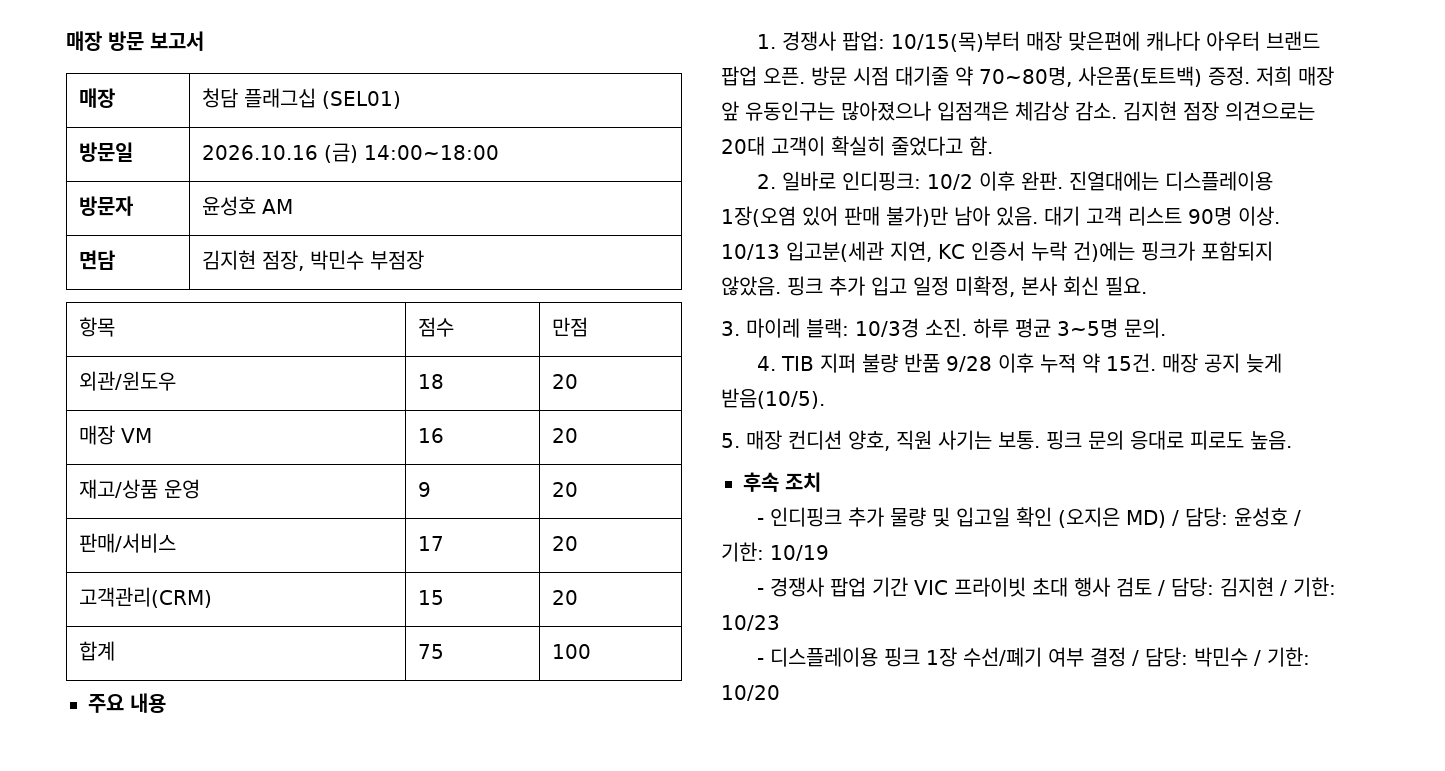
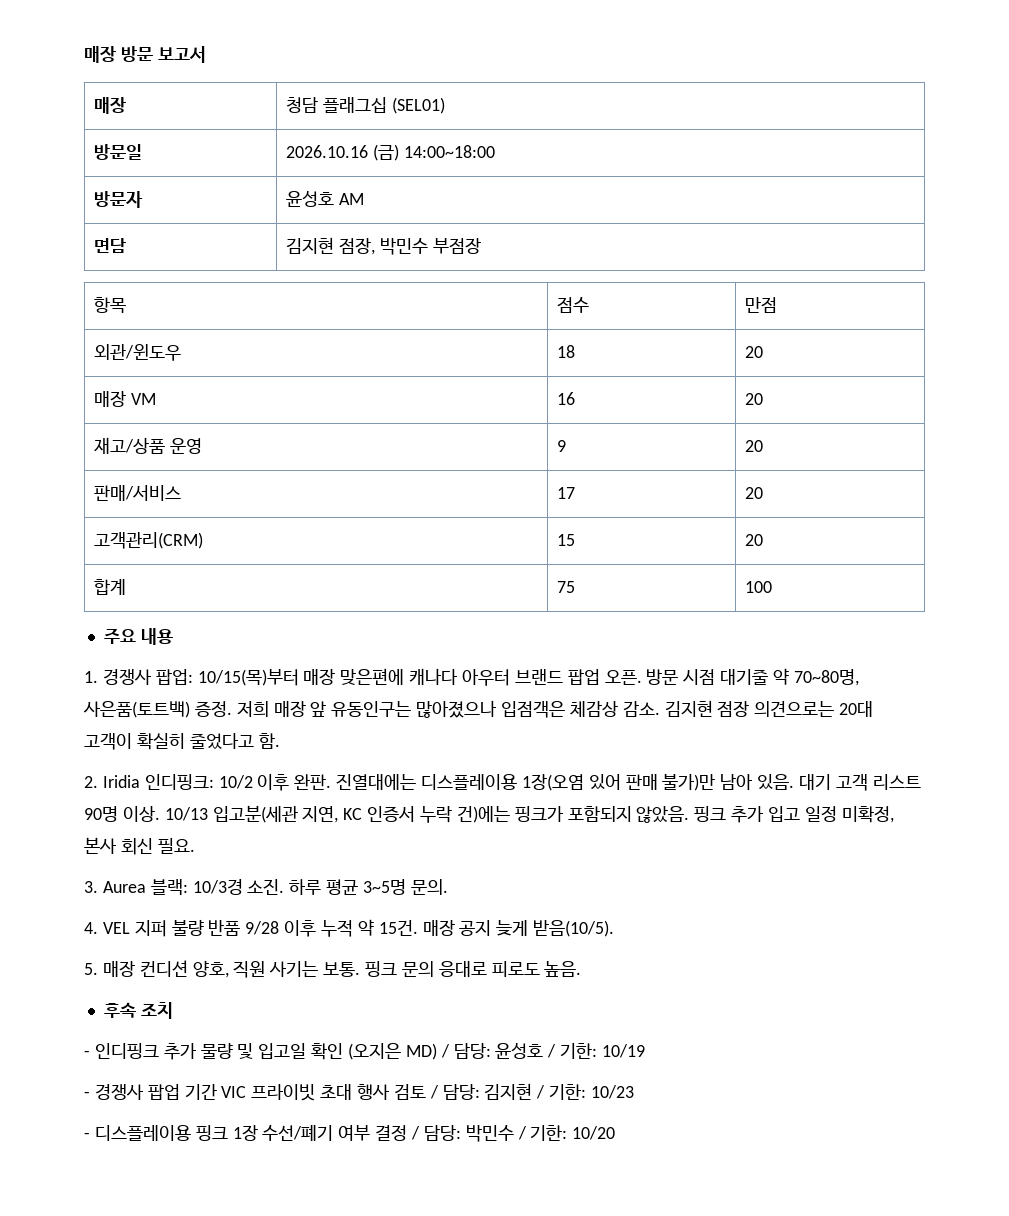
- 2. 일바로 인디핑크: 10/2 이후 완판.
+ 2. Iridia 인디핑크: 10/2 이후 완판.
- 3. 마이레 블랙: 10/3경 소진.
+ 3. Aurea 블랙: 10/3경 소진.
- 4. TIB 지퍼 불량 반품 9/28 이후 누적 약 15건.
+ 4. VEL 지퍼 불량 반품 9/28 이후 누적 약 15건.

